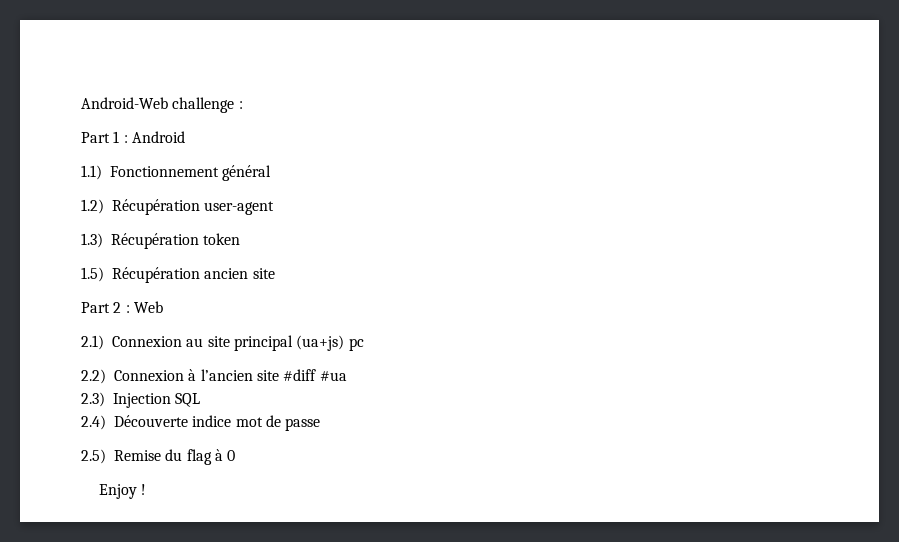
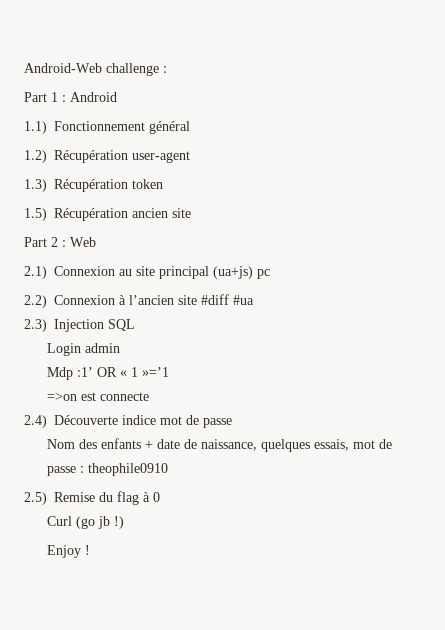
+ Login admin
+ Mdp :1’ OR « 1 »=’1
+ =>on est connecte
+ Nom des enfants + date de naissance, quelques essais, mot de passe : theophile0910
+ Curl (go jb !)

